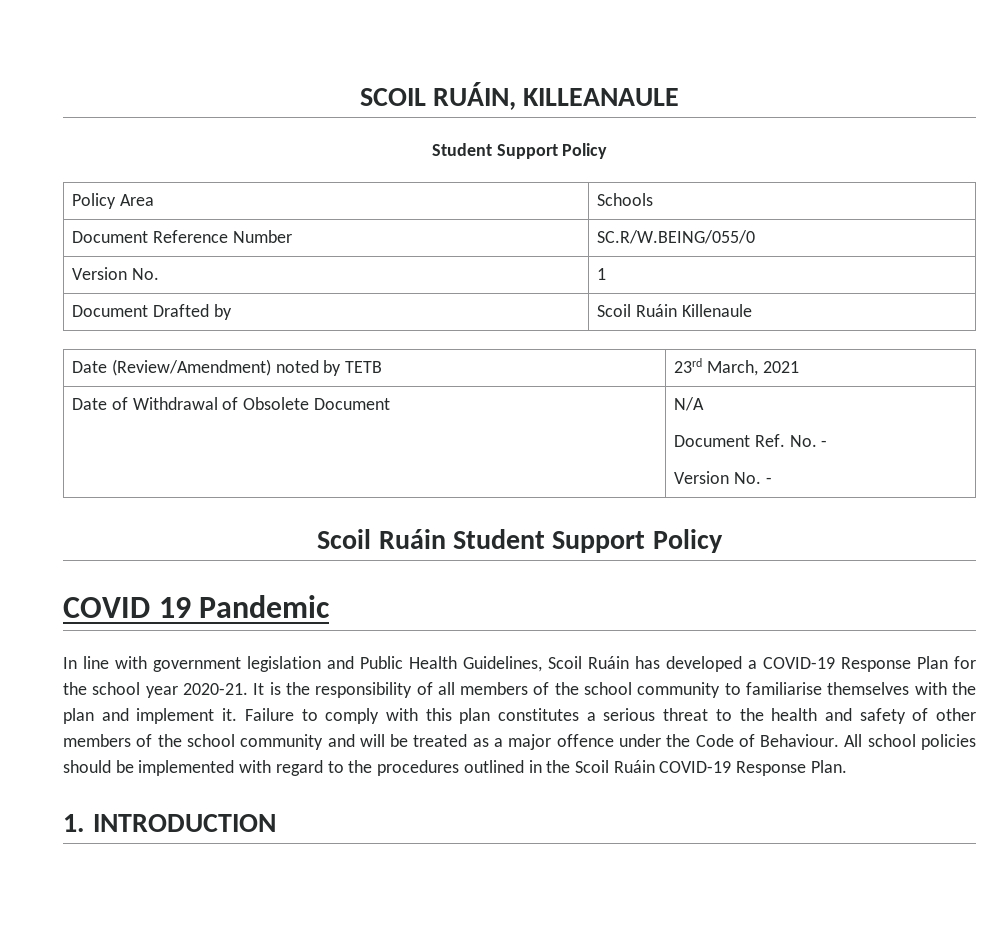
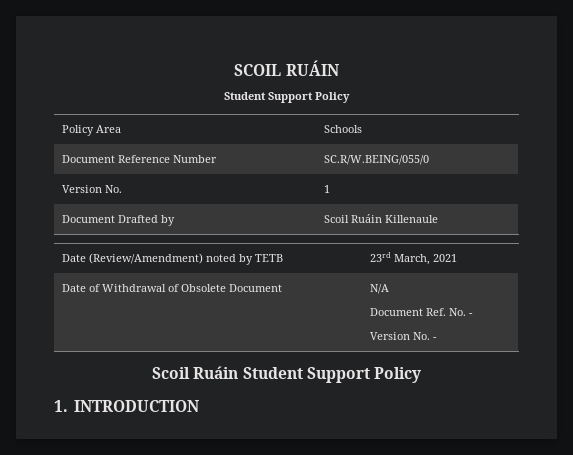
- SCOIL RUÁIN, KILLEANAULE
+ SCOIL RUÁIN
- COVID 19 Pandemic
- In line with government legislation and Public Health Guidelines, Scoil Ruáin has developed a COVID-19 Response Plan for the school year 2020-21. It is the responsibility of all members of the school community to familiarise themselves with the plan and implement it. Failure to comply with this plan constitutes a serious threat to the health and safety of other members of the school community and will be treated as a major offence under the Code of Behaviour. All school policies should be implemented with regard to the procedures outlined in the Scoil Ruáin COVID-19 Response Plan.

